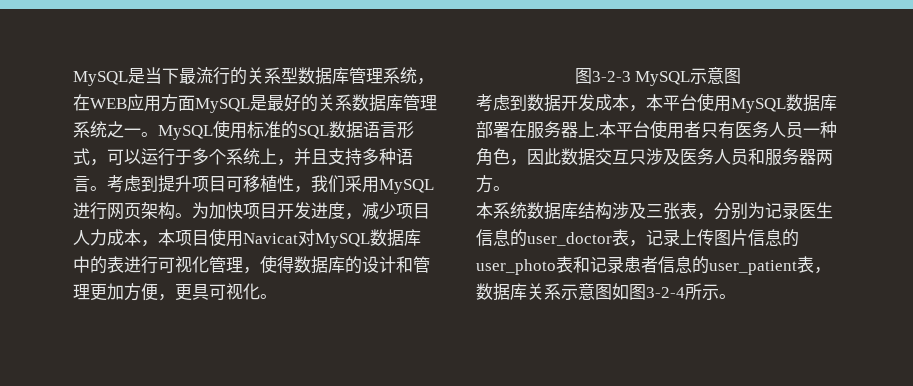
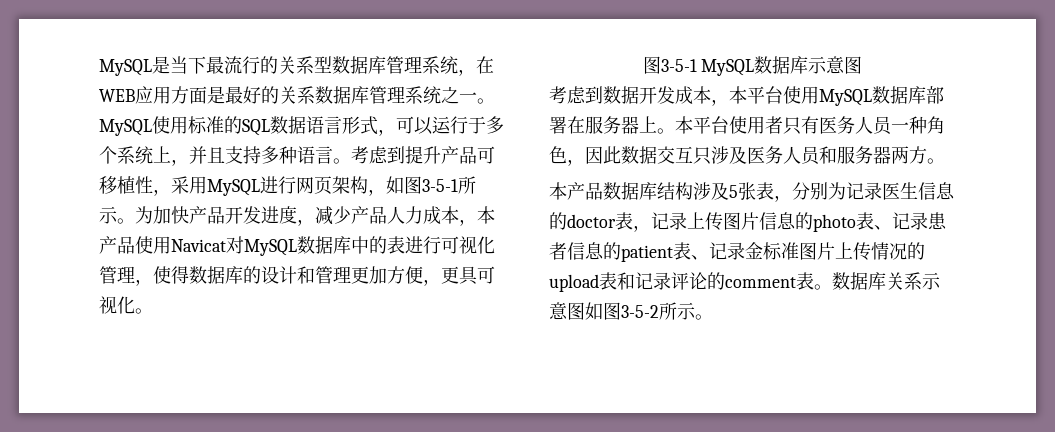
- MySQL是当下最流行的关系型数据库管理系统，在WEB应用方面MySQL是最好的关系数据库管理系统之一。
+ MySQL是当下最流行的关系型数据库管理系统，在WEB应用方面是最好的关系数据库管理系统之一。
- 考虑到提升项目可移植性，我们采用MySQL进行网页架构。
+ 考虑到提升产品可移植性，采用MySQL进行网页架构，如图3-5-1所示。
- 为加快项目开发进度，减少项目人力成本，本项目使用Navicat对MySQL数据库中的表进行可视化管理，使得数据库的设计和管理更加方便，更具可视化。
+ 为加快产品开发进度，减少产品人力成本，本产品使用Navicat对MySQL数据库中的表进行可视化管理，使得数据库的设计和管理更加方便，更具可视化。
- 图3-2-3 MySQL示意图
+ 图3-5-1 MySQL数据库示意图
- 考虑到数据开发成本，本平台使用MySQL数据库部署在服务器上.
+ 考虑到数据开发成本，本平台使用MySQL数据库部署在服务器上。
- 本系统数据库结构涉及三张表，分别为记录医生信息的user_doctor表，记录上传图片信息的user_photo表和记录患者信息的user_patient表，数据库关系示意图如图3-2-4所示。
+ 本产品数据库结构涉及5张表，分别为记录医生信息的doctor表，记录上传图片信息的photo表、记录患者信息的patient表、记录金标准图片上传情况的upload表和记录评论的comment表。数据库关系示意图如图3-5-2所示。

